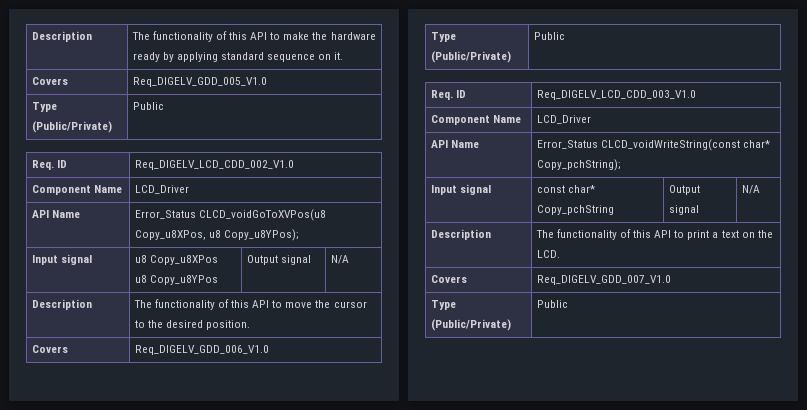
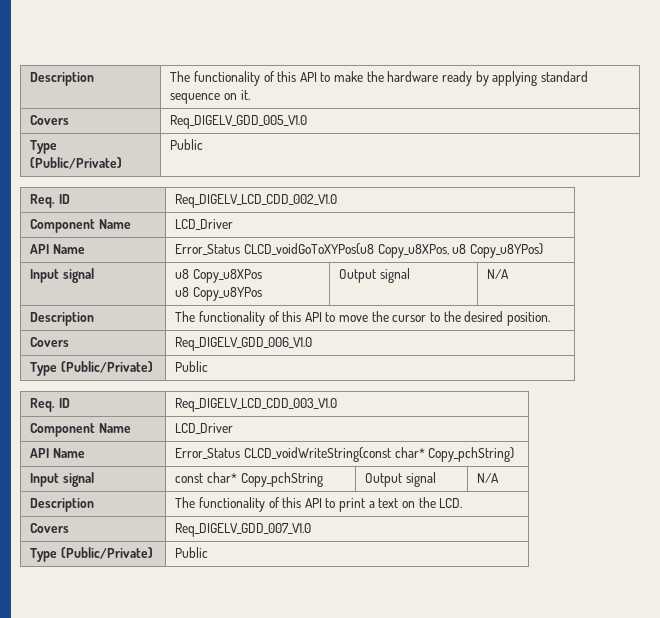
- API Name | Error_Status CLCD_voidGoToXVPos(u8 Copy_u8XPos, u8 Copy_u8YPos);
+ API Name | Error_Status CLCD_voidGoToXYPos(u8 Copy_u8XPos, u8 Copy_u8YPos)
- API Name | Error_Status CLCD_voidWriteString(const char* Copy_pchString);
+ API Name | Error_Status CLCD_voidWriteString(const char* Copy_pchString)

